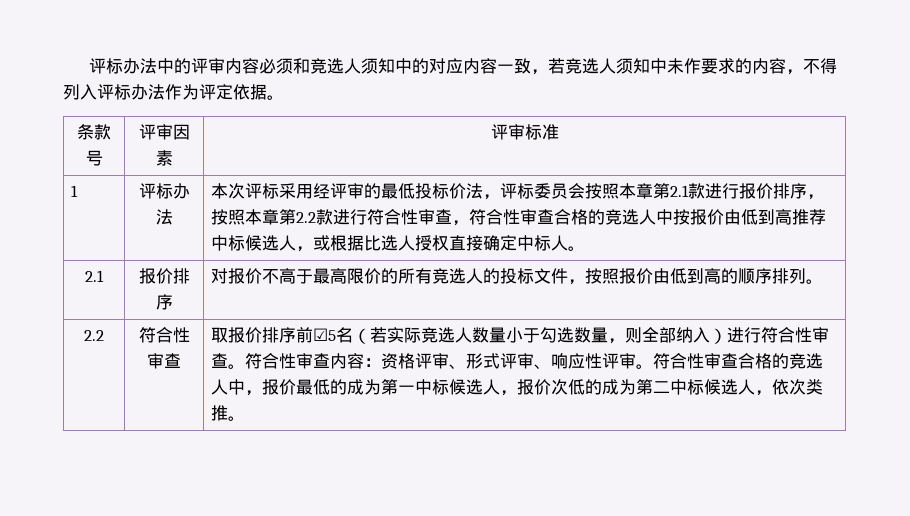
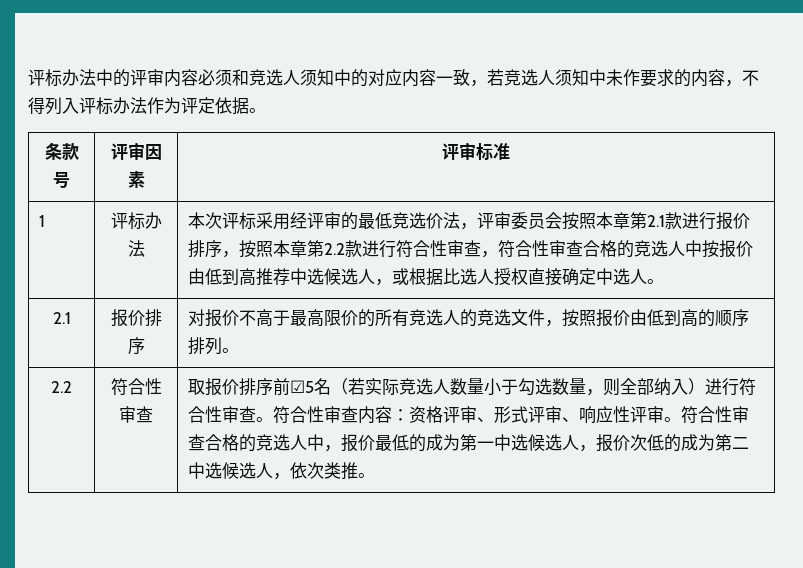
- 本次评标采用经评审的最低投标价法，评标委员会按照本章第2.1款进行报价排序，按照本章第2.2款进行符合性审查，符合性审查合格的竞选人中按报价由低到高推荐中标候选人，或根据比选人授权直接确定中标人。
+ 本次评标采用经评审的最低竞选价法，评审委员会按照本章第2.1款进行报价排序，按照本章第2.2款进行符合性审查，符合性审查合格的竞选人中按报价由低到高推荐中选候选人，或根据比选人授权直接确定中选人。
- 2.1 | 报价排序 | 对报价不高于最高限价的所有竞选人的投标文件，按照报价由低到高的顺序排列。
+ 2.1 | 报价排序 | 对报价不高于最高限价的所有竞选人的竞选文件，按照报价由低到高的顺序排列。
- 符合性审查合格的竞选人中，报价最低的成为第一中标候选人，报价次低的成为第二中标候选人，依次类推。
+ 符合性审查合格的竞选人中，报价最低的成为第一中选候选人，报价次低的成为第二中选候选人，依次类推。

